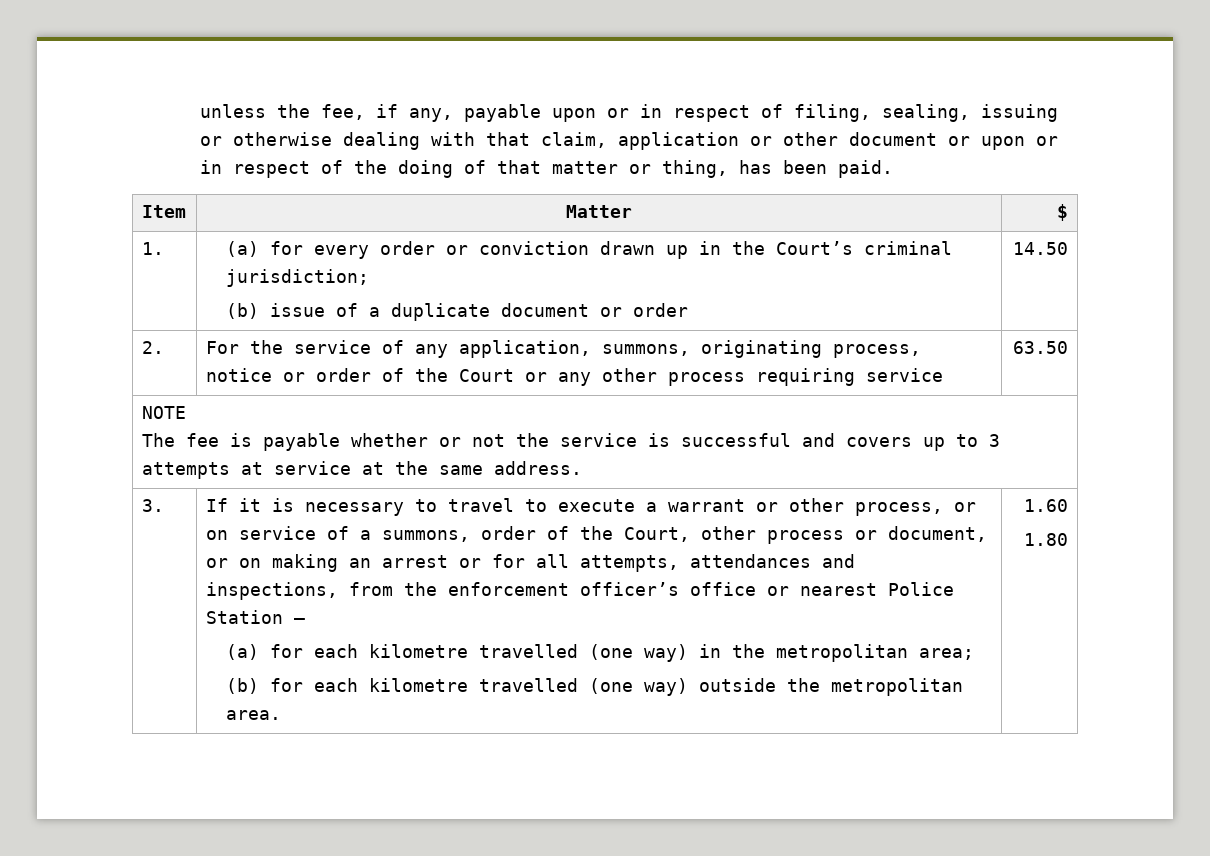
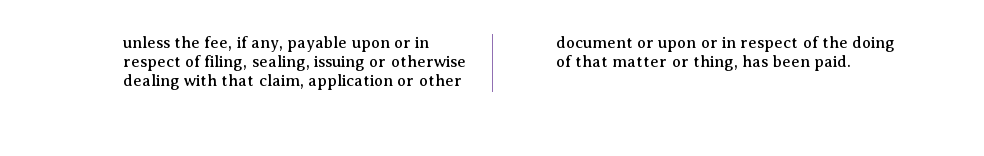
- Item | Matter | $
- 1. | (a) for every order or conviction drawn up in the Court’s criminal jurisdiction;
- (b) issue of a duplicate document or order | 14.50
- 2. | For the service of any application, summons, originating process, notice or order of the Court or any other process requiring service | 63.50
- NOTE
- The fee is payable whether or not the service is successful and covers up to 3 attempts at service at the same address.
- 3. | If it is necessary to travel to execute a warrant or other process, or on service of a summons, order of the Court, other process or document, or on making an arrest or for all attempts, attendances and inspections, from the enforcement officer’s office or nearest Police Station —
- (a) for each kilometre travelled (one way) in the metropolitan area;
- (b) for each kilometre travelled (one way) outside the metropolitan area. | 1.60
- 1.80

